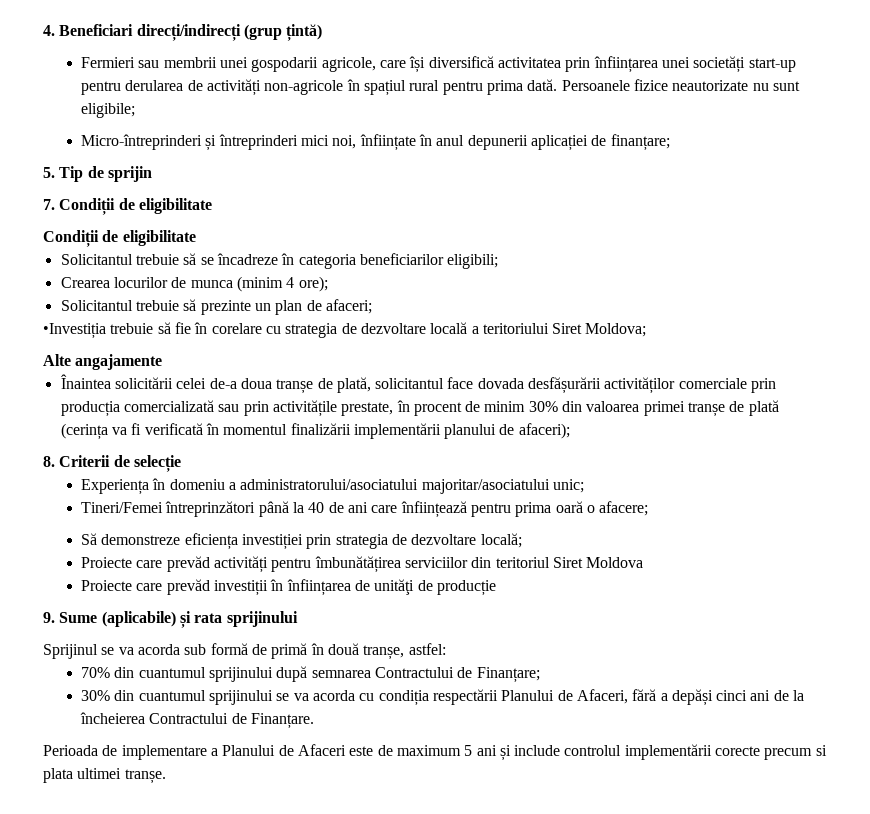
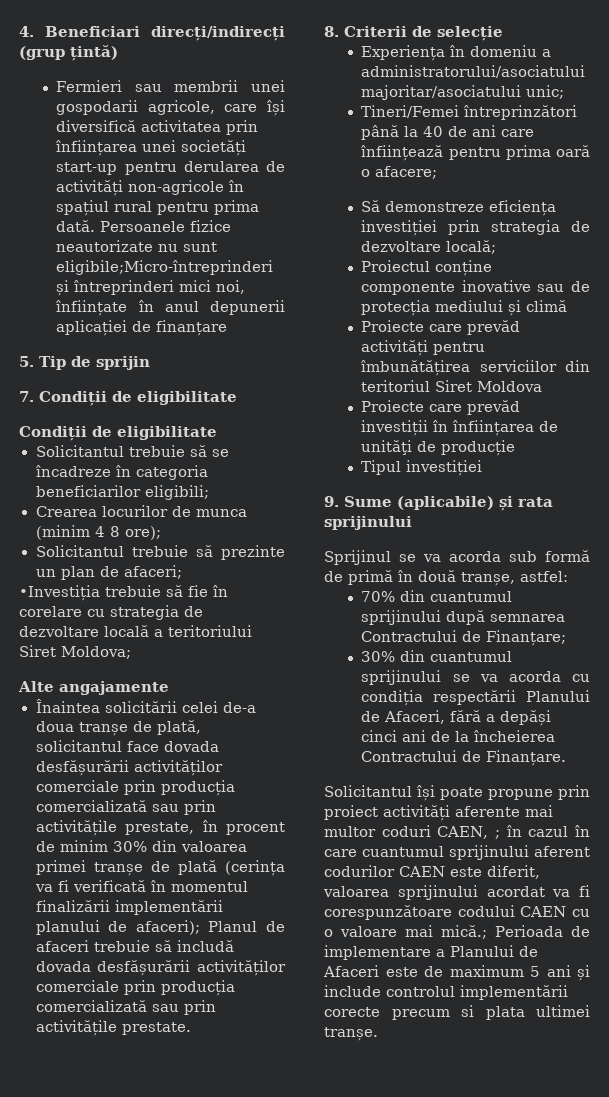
- Persoanele fizice neautorizate nu sunt eligibile;
- Micro-întreprinderi și întreprinderi mici noi, înființate în anul depunerii aplicației de finanțare;
+ Persoanele fizice neautorizate nu sunt eligibile;Micro-întreprinderi și întreprinderi mici noi, înființate în anul depunerii aplicației de finanțare
- Crearea locurilor de munca (minim 4 ore);
+ Crearea locurilor de munca (minim 4 8 ore);
- Înaintea solicitării celei de-a doua tranșe de plată, solicitantul face dovada desfășurării activităților comerciale prin producția comercializată sau prin activitățile prestate, în procent de minim 30% din valoarea primei tranșe de plată (cerința va fi verificată în momentul finalizării implementării planului de afaceri);
+ Înaintea solicitării celei de-a doua tranșe de plată, solicitantul face dovada desfășurării activităților comerciale prin producția comercializată sau prin activitățile prestate, în procent de minim 30% din valoarea primei tranșe de plată (cerința va fi verificată în momentul finalizării implementării planului de afaceri); Planul de afaceri trebuie să includă dovada desfășurării activităților comerciale prin producția comercializată sau prin activitățile prestate.
+ Proiectul conține componente inovative sau de protecția mediului și climă
+ Tipul investiției
- Perioada de implementare a Planului de Afaceri este de maximum 5 ani și include controlul implementării corecte precum si plata ultimei tranșe.
+ Solicitantul își poate propune prin proiect activități aferente mai multor coduri CAEN, ; în cazul în care cuantumul sprijinului aferent codurilor CAEN este diferit, valoarea sprijinului acordat va fi corespunzătoare codului CAEN cu o valoare mai mică.; Perioada de implementare a Planului de Afaceri este de maximum 5 ani și include controlul implementării corecte precum si plata ultimei tranșe.

